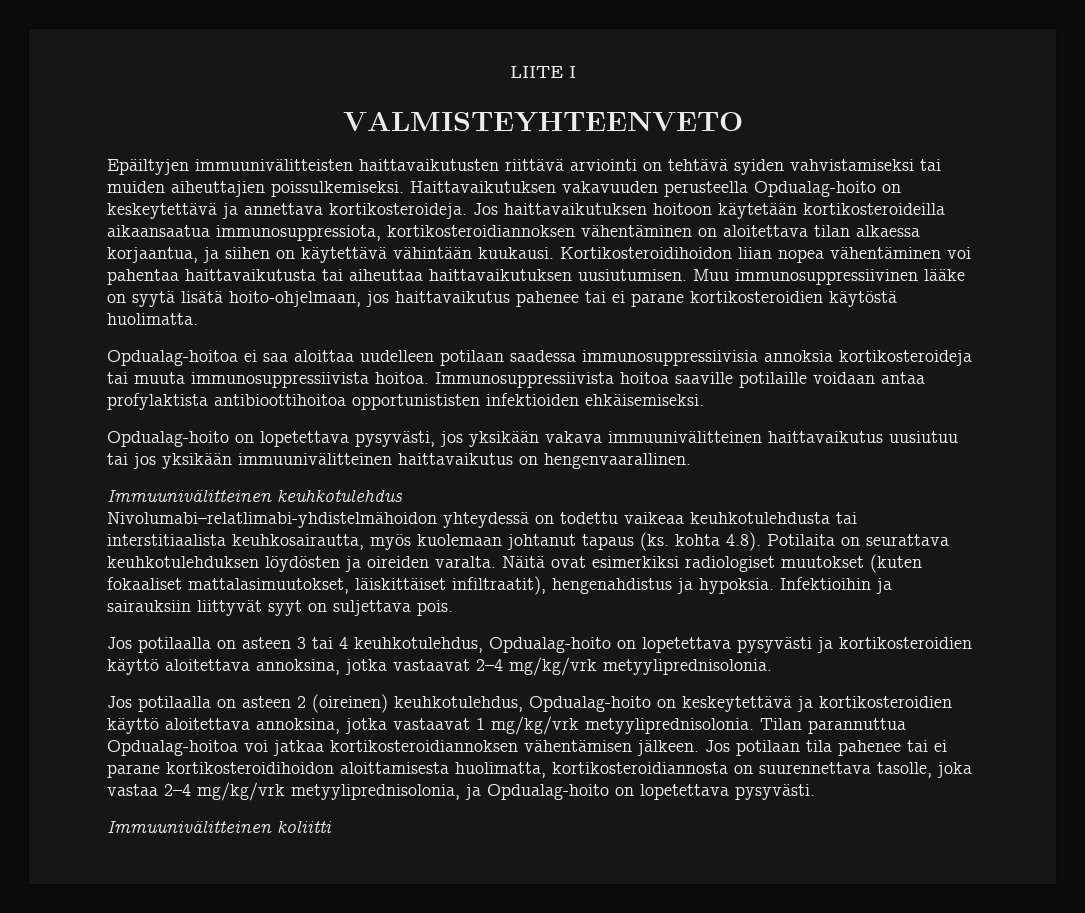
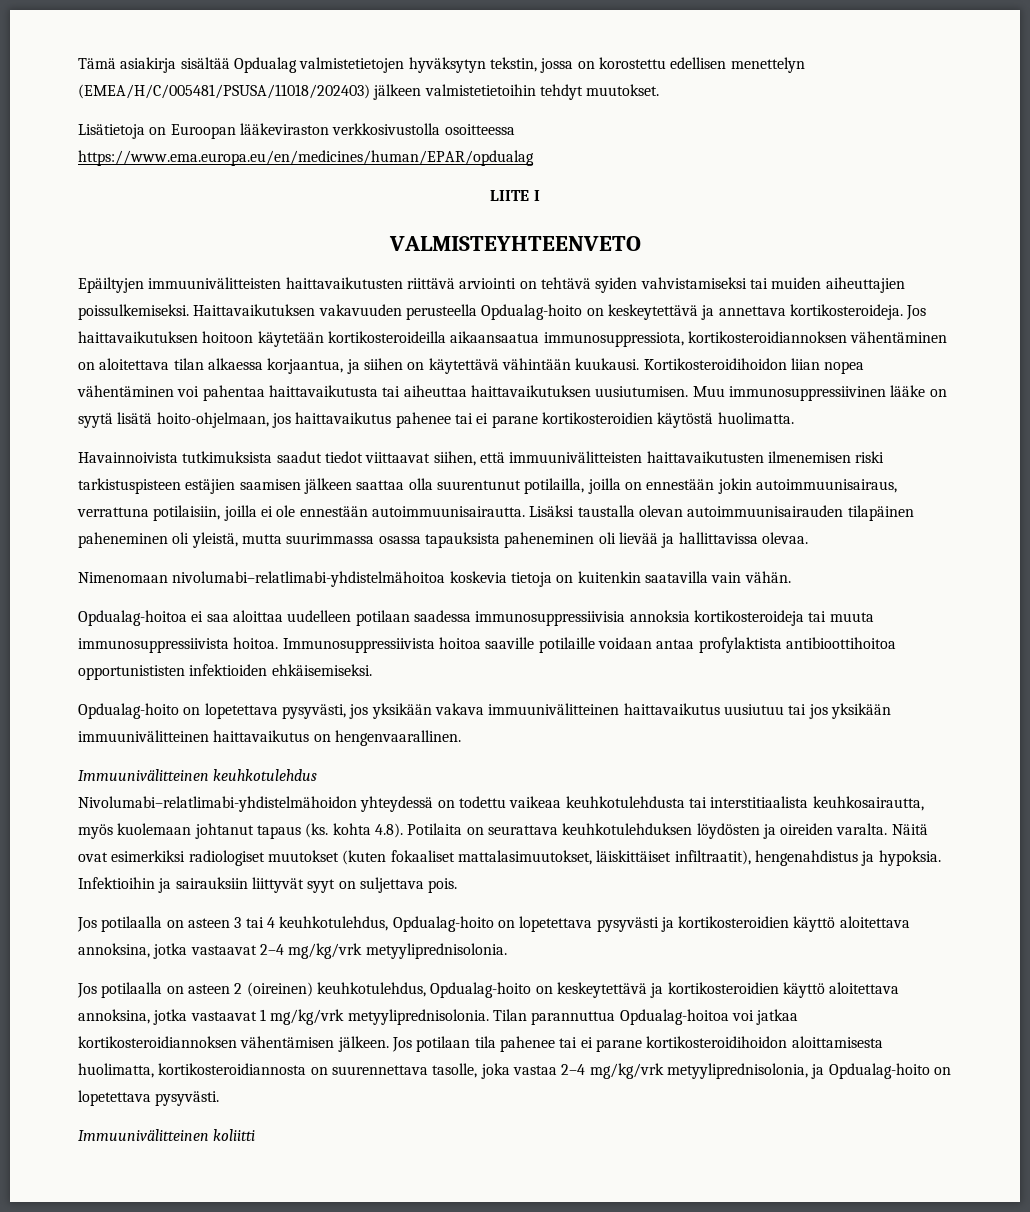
+ Tämä asiakirja sisältää Opdualag valmistetietojen hyväksytyn tekstin, jossa on korostettu edellisen menettelyn (EMEA/H/C/005481/PSUSA/11018/202403) jälkeen valmistetietoihin tehdyt muutokset.
+ Lisätietoja on Euroopan lääkeviraston verkkosivustolla osoitteessa https://www.ema.europa.eu/en/medicines/human/EPAR/opdualag
+ Havainnoivista tutkimuksista saadut tiedot viittaavat siihen, että immuunivälitteisten haittavaikutusten ilmenemisen riski tarkistuspisteen estäjien saamisen jälkeen saattaa olla suurentunut potilailla, joilla on ennestään jokin autoimmuunisairaus, verrattuna potilaisiin, joilla ei ole ennestään autoimmuunisairautta. Lisäksi taustalla olevan autoimmuunisairauden tilapäinen paheneminen oli yleistä, mutta suurimmassa osassa tapauksista paheneminen oli lievää ja hallittavissa olevaa.
+ Nimenomaan nivolumabi–relatlimabi-yhdistelmähoitoa koskevia tietoja on kuitenkin saatavilla vain vähän.

